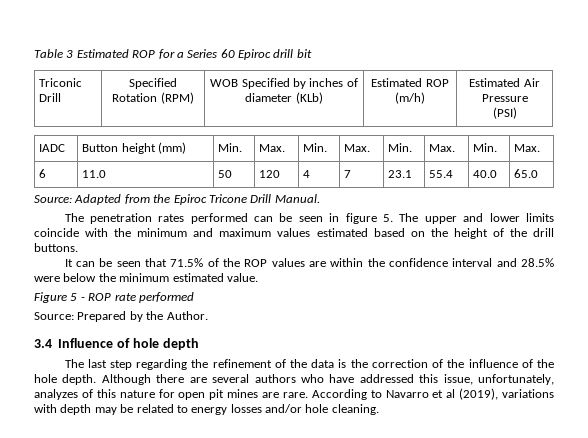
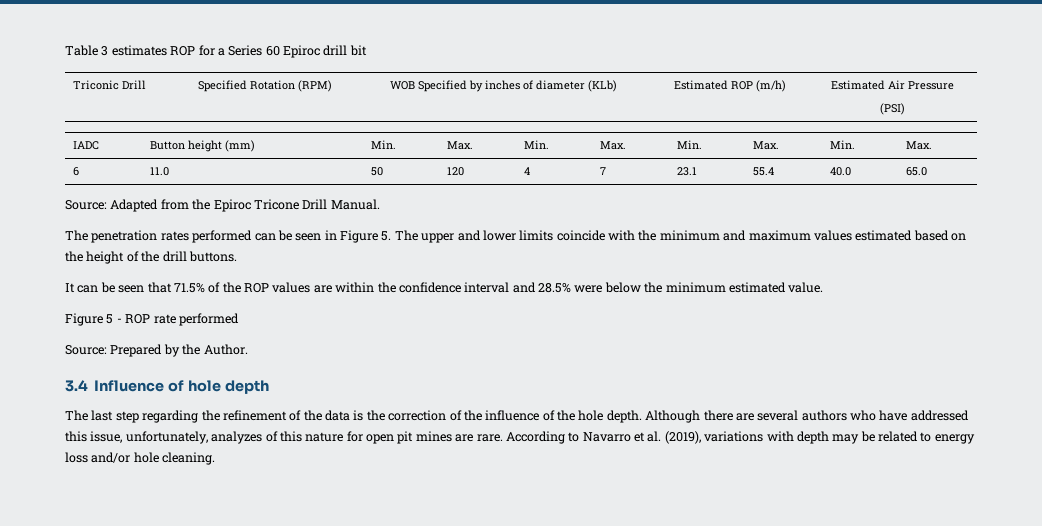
- Table 3 Estimated ROP for a Series 60 Epiroc drill bit
+ Table 3 estimates ROP for a Series 60 Epiroc drill bit
- The penetration rates performed can be seen in figure 5. The upper and lower limits coincide with the minimum and maximum values estimated based on the height of the drill buttons.
+ The penetration rates performed can be seen in Figure 5. The upper and lower limits coincide with the minimum and maximum values estimated based on the height of the drill buttons.
- According to Navarro et al (2019), variations with depth may be related to energy losses and/or hole cleaning.
+ According to Navarro et al. (2019), variations with depth may be related to energy loss and/or hole cleaning.

